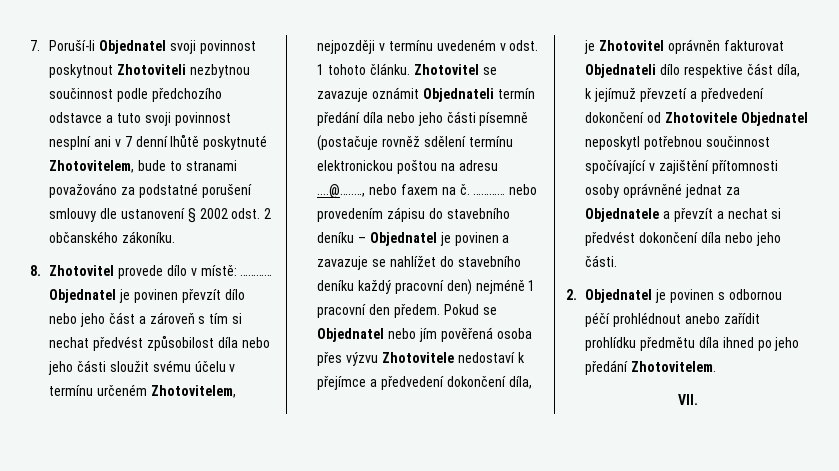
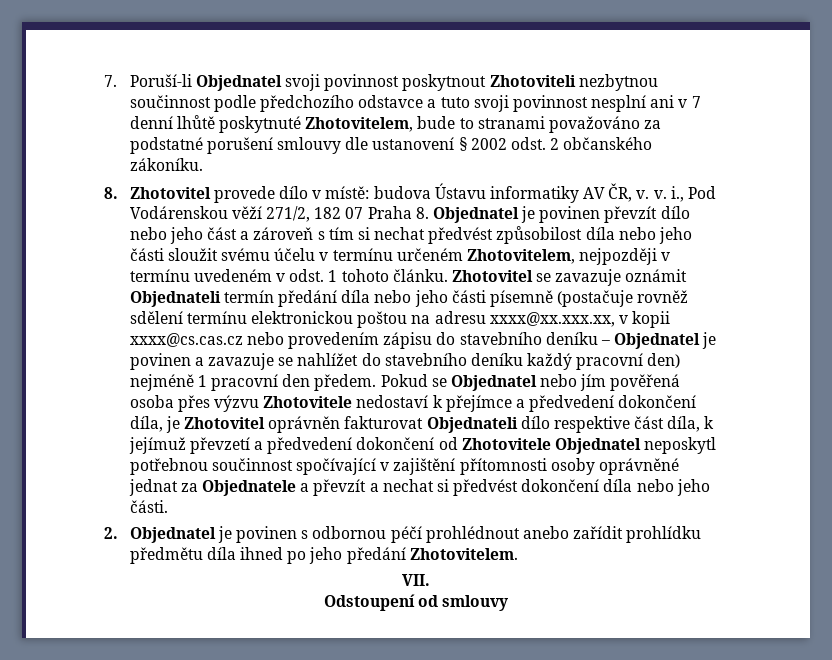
- 8. Zhotovitel provede dílo v místě: ………… Objednatel je povinen převzít dílo nebo jeho část a zároveň s tím si nechat předvést způsobilost díla nebo jeho části sloužit svému účelu v termínu určeném Zhotovitelem, nejpozději v termínu uvedeném v odst. 1 tohoto článku.
+ 8. Zhotovitel provede dílo v místě: budova Ústavu informatiky AV ČR, v. v. i., Pod Vodárenskou věží 271/2, 182 07 Praha 8. Objednatel je povinen převzít dílo nebo jeho část a zároveň s tím si nechat předvést způsobilost díla nebo jeho části sloužit svému účelu v termínu určeném Zhotovitelem, nejpozději v termínu uvedeném v odst. 1 tohoto článku.
- Zhotovitel se zavazuje oznámit Objednateli termín předání díla nebo jeho části písemně (postačuje rovněž sdělení termínu elektronickou poštou na adresu ....@…..…, nebo faxem na č. ………… nebo provedením zápisu do stavebního deníku – Objednatel je povinen a zavazuje se nahlížet do stavebního deníku každý pracovní den) nejméně 1 pracovní den předem.
+ Zhotovitel se zavazuje oznámit Objednateli termín předání díla nebo jeho části písemně (postačuje rovněž sdělení termínu elektronickou poštou na adresu xxxx@xx.xxx.xx, v kopii xxxx@cs.cas.cz nebo provedením zápisu do stavebního deníku – Objednatel je povinen a zavazuje se nahlížet do stavebního deníku každý pracovní den) nejméně 1 pracovní den předem.
+ Odstoupení od smlouvy

